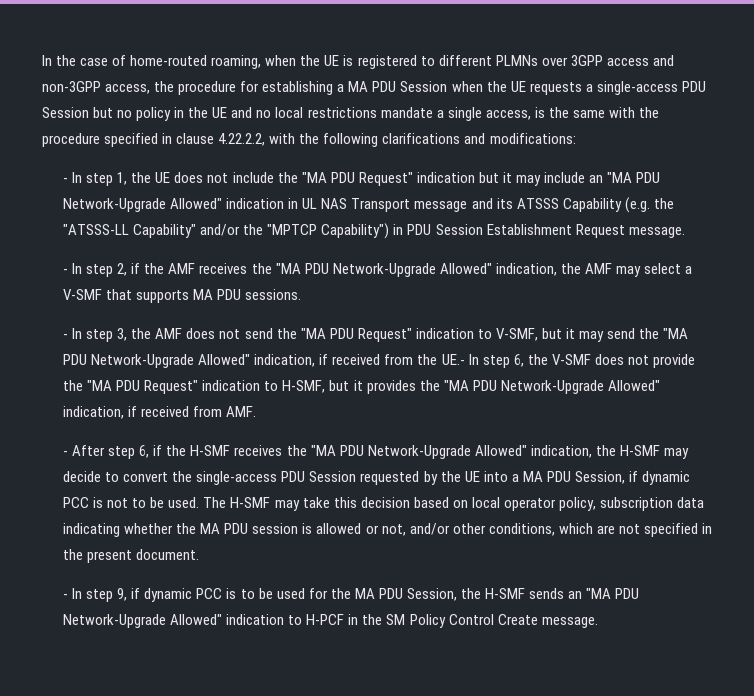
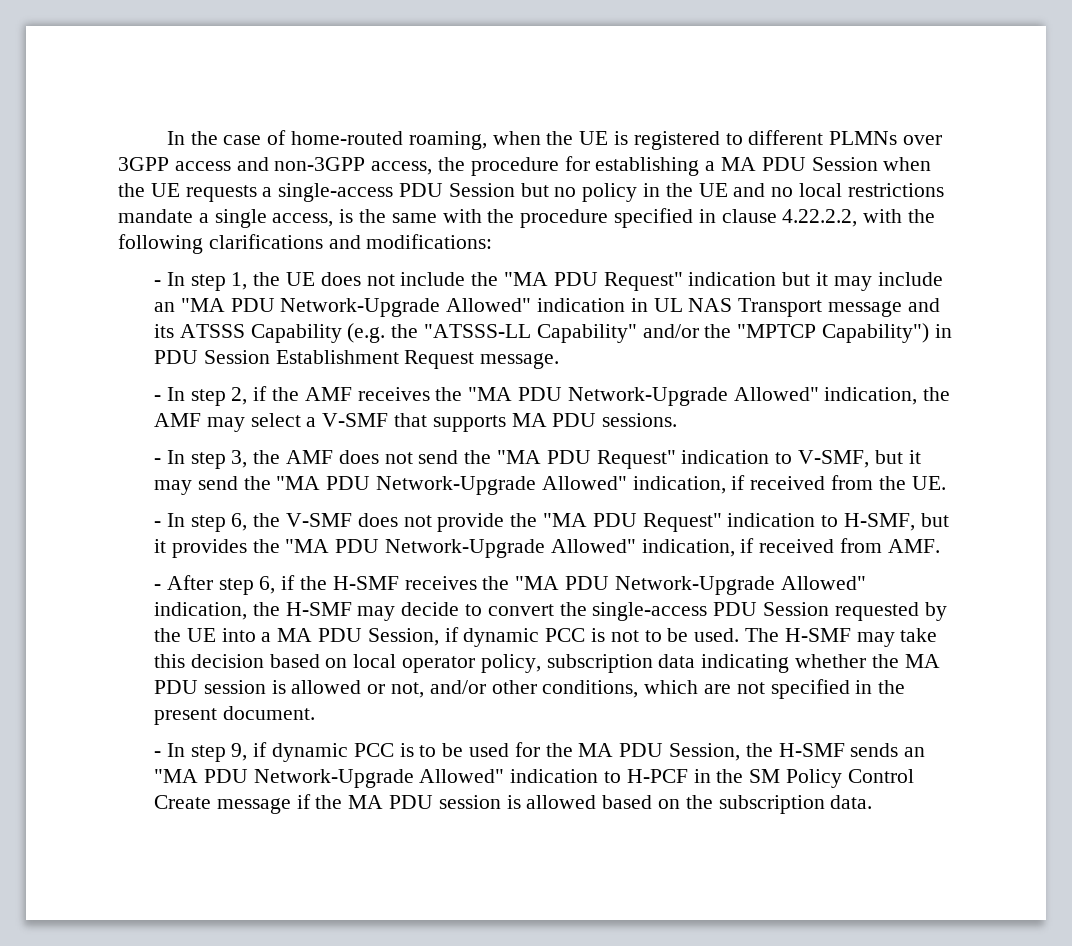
- - In step 3, the AMF does not send the "MA PDU Request" indication to V-SMF, but it may send the "MA PDU Network-Upgrade Allowed" indication, if received from the UE.- In step 6, the V-SMF does not provide the "MA PDU Request" indication to H-SMF, but it provides the "MA PDU Network-Upgrade Allowed" indication, if received from AMF.
+ - In step 3, the AMF does not send the "MA PDU Request" indication to V-SMF, but it may send the "MA PDU Network-Upgrade Allowed" indication, if received from the UE.
+ - In step 6, the V-SMF does not provide the "MA PDU Request" indication to H-SMF, but it provides the "MA PDU Network-Upgrade Allowed" indication, if received from AMF.
- - In step 9, if dynamic PCC is to be used for the MA PDU Session, the H-SMF sends an "MA PDU Network-Upgrade Allowed" indication to H-PCF in the SM Policy Control Create message.
+ - In step 9, if dynamic PCC is to be used for the MA PDU Session, the H-SMF sends an "MA PDU Network-Upgrade Allowed" indication to H-PCF in the SM Policy Control Create message if the MA PDU session is allowed based on the subscription data.

